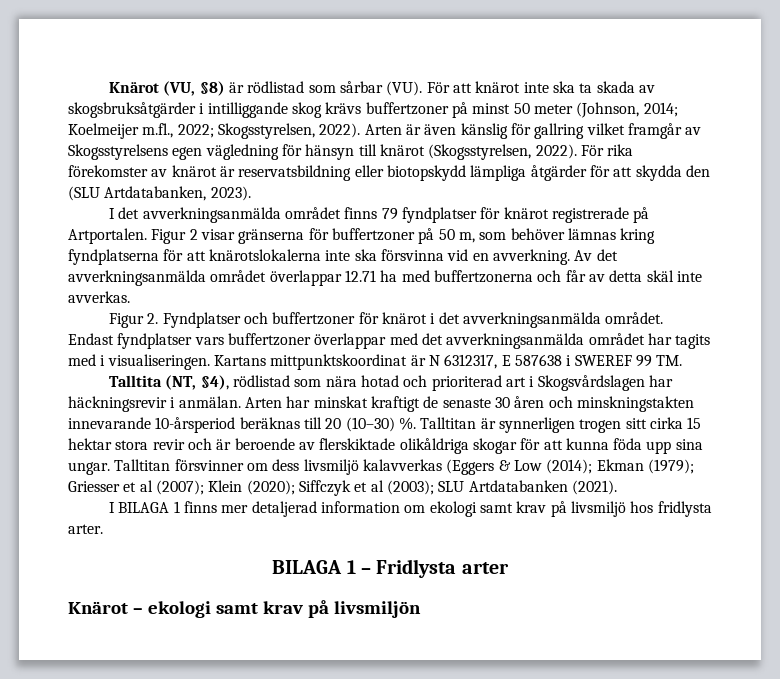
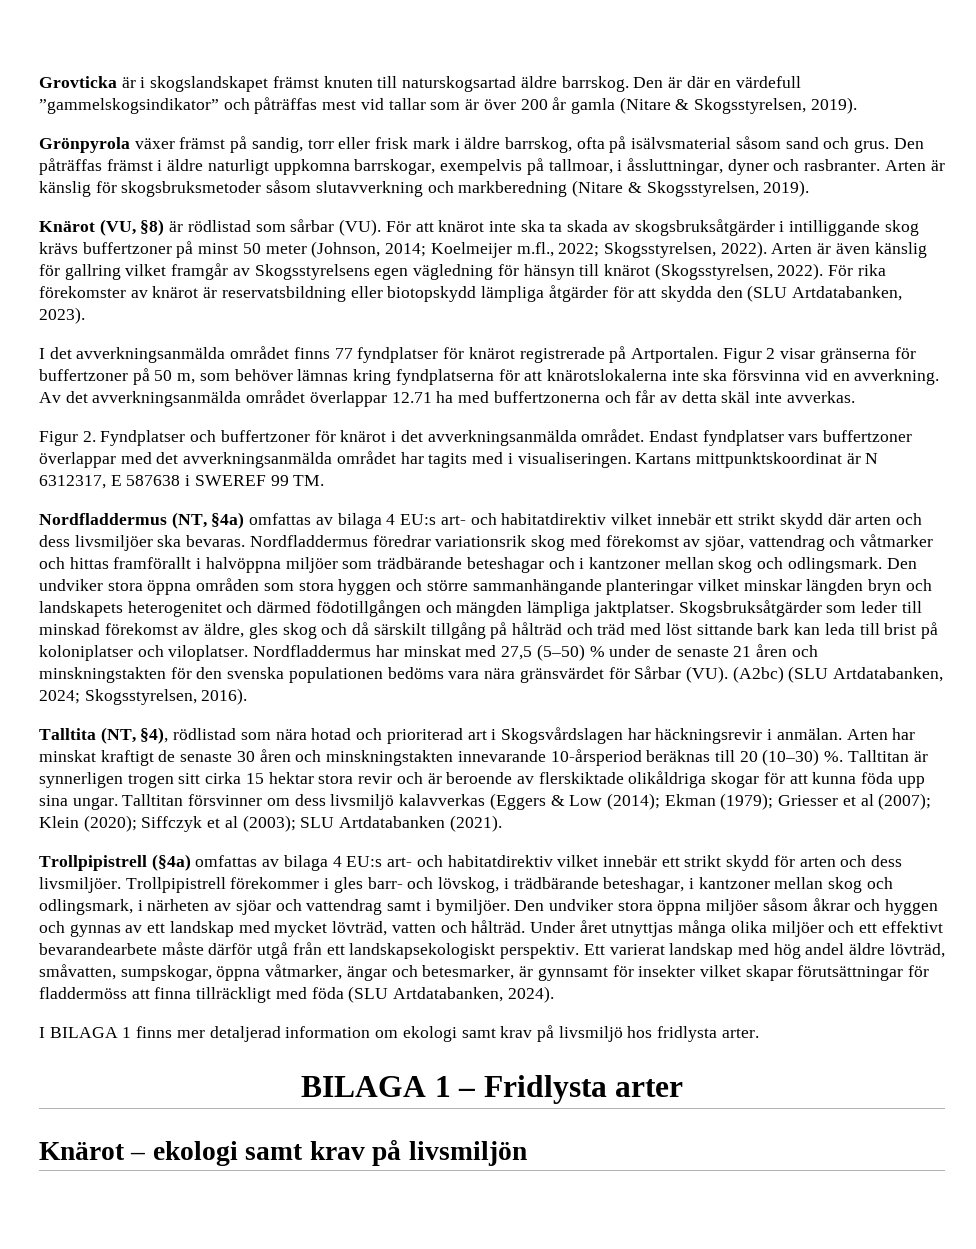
+ Grovticka är i skogslandskapet främst knuten till naturskogsartad äldre barrskog. Den är där en värdefull ”gammelskogsindikator” och påträffas mest vid tallar som är över 200 år gamla (Nitare & Skogsstyrelsen, 2019).
+ Grönpyrola växer främst på sandig, torr eller frisk mark i äldre barrskog, ofta på isälvsmaterial såsom sand och grus. Den påträffas främst i äldre naturligt uppkomna barrskogar, exempelvis på tallmoar, i åssluttningar, dyner och rasbranter. Arten är känslig för skogsbruksmetoder såsom slutavverkning och markberedning (Nitare & Skogsstyrelsen, 2019).
- I det avverkningsanmälda området finns 79 fyndplatser för knärot registrerade på Artportalen.
+ I det avverkningsanmälda området finns 77 fyndplatser för knärot registrerade på Artportalen.
+ Nordfladdermus (NT, §4a) omfattas av bilaga 4 EU:s art- och habitatdirektiv vilket innebär ett strikt skydd där arten och dess livsmiljöer ska bevaras. Nordfladdermus föredrar variationsrik skog med förekomst av sjöar, vattendrag och våtmarker och hittas framförallt i halvöppna miljöer som trädbärande beteshagar och i kantzoner mellan skog och odlingsmark. Den undviker stora öppna områden som stora hyggen och större sammanhängande planteringar vilket minskar längden bryn och landskapets heterogenitet och därmed födotillgången och mängden lämpliga jaktplatser. Skogsbruksåtgärder som leder till minskad förekomst av äldre, gles skog och då särskilt tillgång på hålträd och träd med löst sittande bark kan leda till brist på koloniplatser och viloplatser. Nordfladdermus har minskat med 27,5 (5–50) % under de senaste 21 åren och minskningstakten för den svenska populationen bedöms vara nära gränsvärdet för Sårbar (VU). (A2bc) (SLU Artdatabanken, 2024; Skogsstyrelsen, 2016).
+ Trollpipistrell (§4a) omfattas av bilaga 4 EU:s art- och habitatdirektiv vilket innebär ett strikt skydd för arten och dess livsmiljöer. Trollpipistrell förekommer i gles barr- och lövskog, i trädbärande beteshagar, i kantzoner mellan skog och odlingsmark, i närheten av sjöar och vattendrag samt i bymiljöer. Den undviker stora öppna miljöer såsom åkrar och hyggen och gynnas av ett landskap med mycket lövträd, vatten och hålträd. Under året utnyttjas många olika miljöer och ett effektivt bevarandearbete måste därför utgå från ett landskapsekologiskt perspektiv. Ett varierat landskap med hög andel äldre lövträd, småvatten, sumpskogar, öppna våtmarker, ängar och betesmarker, är gynnsamt för insekter vilket skapar förutsättningar för fladdermöss att finna tillräckligt med föda (SLU Artdatabanken, 2024).

